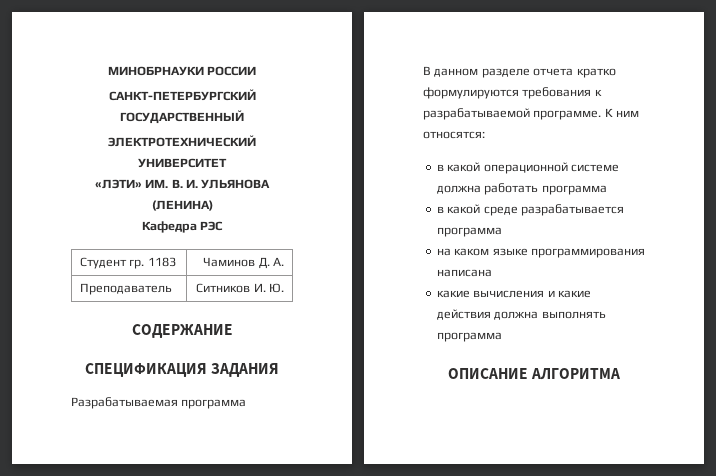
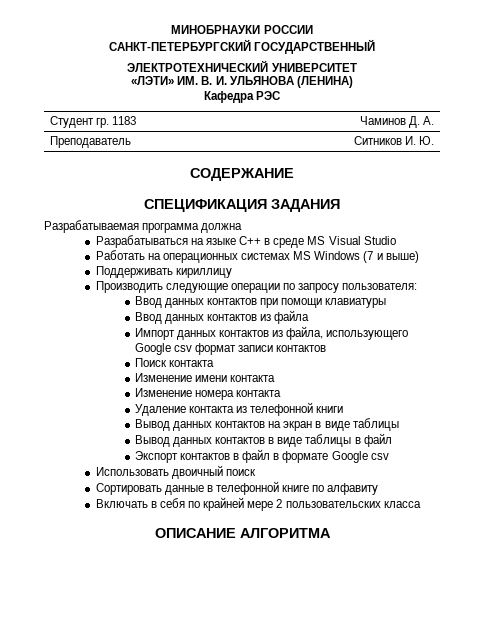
- Разрабатываемая программа
- В данном разделе отчета кратко формулируются требования к разрабатываемой программе. К ним относятся:
- в какой операционной системе должна работать программа
- в какой среде разрабатывается программа
- на каком языке программирования написана
- какие вычисления и какие действия должна выполнять программа
+ Разрабатываемая программа должна
+ Разрабатываться на языке C++ в среде MS Visual Studio
+ Работать на операционных системах MS Windows (7 и выше)
+ Поддерживать кириллицу
+ Производить следующие операции по запросу пользователя:
+ Ввод данных контактов при помощи клавиатуры
+ Ввод данных контактов из файла
+ Импорт данных контактов из файла, использующего Google csv формат записи контактов
+ Поиск контакта
+ Изменение имени контакта
+ Изменение номера контакта
+ Удаление контакта из телефонной книги
+ Вывод данных контактов на экран в виде таблицы
+ Вывод данных контактов в виде таблицы в файл
+ Экспорт контактов в файл в формате Google csv
+ Использовать двоичный поиск
+ Сортировать данные в телефонной книге по алфавиту
+ Включать в себя по крайней мере 2 пользовательских класса

